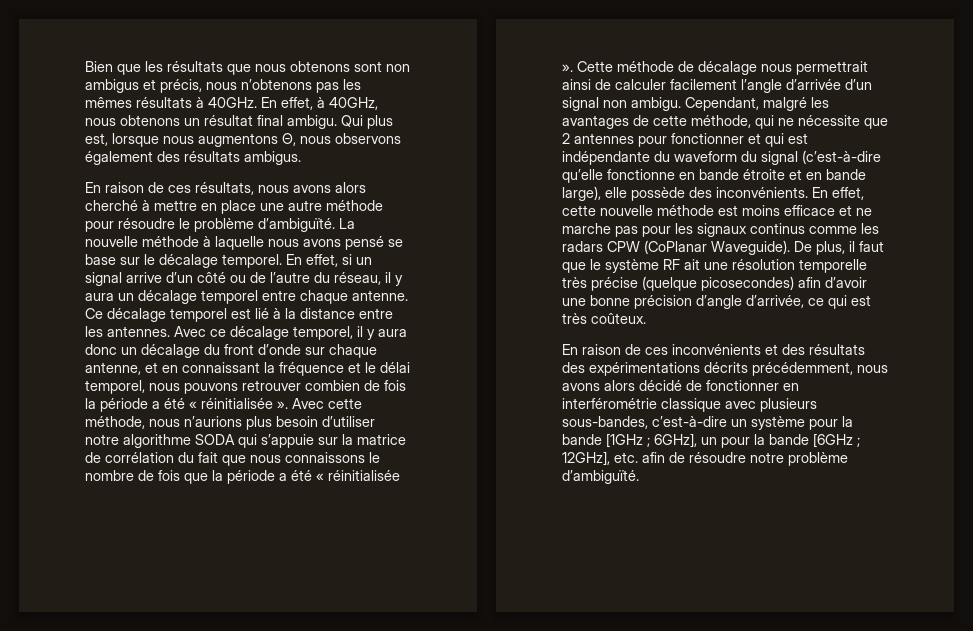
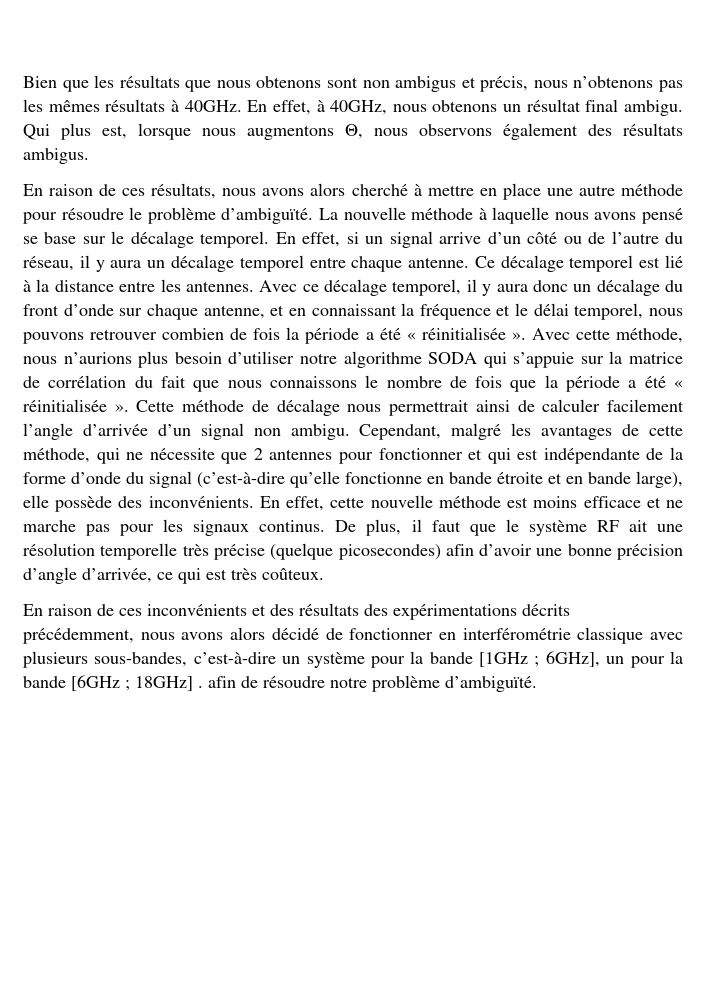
- Cependant, malgré les avantages de cette méthode, qui ne nécessite que 2 antennes pour fonctionner et qui est indépendante du waveform du signal (c’est-à-dire qu’elle fonctionne en bande étroite et en bande large), elle possède des inconvénients.
+ Cependant, malgré les avantages de cette méthode, qui ne nécessite que 2 antennes pour fonctionner et qui est indépendante de la forme d’onde du signal (c’est-à-dire qu’elle fonctionne en bande étroite et en bande large), elle possède des inconvénients.
- En effet, cette nouvelle méthode est moins efficace et ne marche pas pour les signaux continus comme les radars CPW (CoPlanar Waveguide).
+ En effet, cette nouvelle méthode est moins efficace et ne marche pas pour les signaux continus.
- En raison de ces inconvénients et des résultats des expérimentations décrits précédemment, nous avons alors décidé de fonctionner en interférométrie classique avec plusieurs sous-bandes, c’est-à-dire un système pour la bande [1GHz ; 6GHz], un pour la bande [6GHz ; 12GHz], etc. afin de résoudre notre problème d’ambiguïté.
+ En raison de ces inconvénients et des résultats des expérimentations décrits précédemment, nous avons alors décidé de fonctionner en interférométrie classique avec plusieurs sous-bandes, c’est-à-dire un système pour la bande [1GHz ; 6GHz], un pour la bande [6GHz ; 18GHz] . afin de résoudre notre problème d’ambiguïté.

